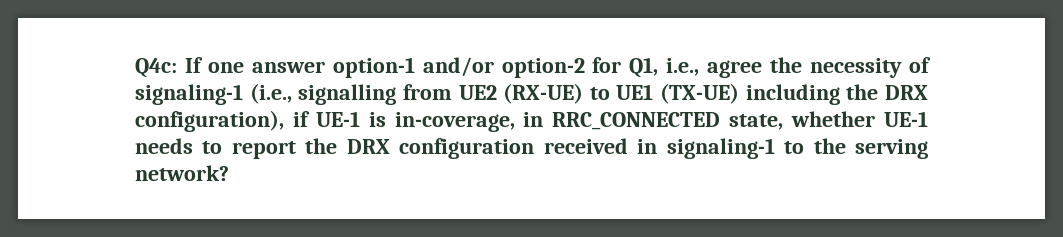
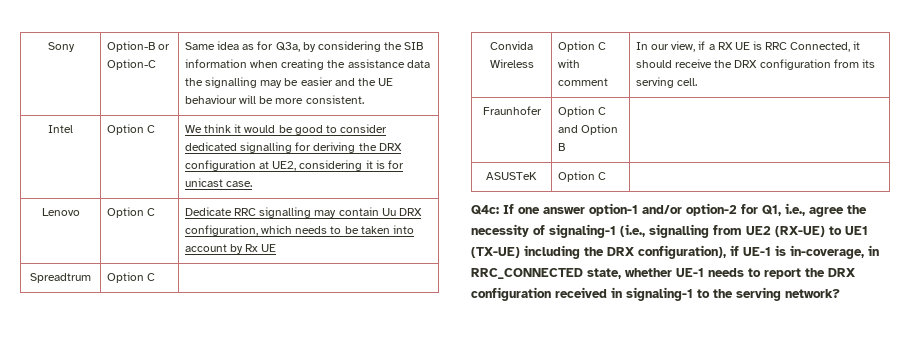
+ Sony | Option-B or Option-C | Same idea as for Q3a, by considering the SIB information when creating the assistance data the signalling may be easier and the UE behaviour will be more consistent.
+ Intel | Option C | We think it would be good to consider dedicated signalling for deriving the DRX configuration at UE2, considering it is for unicast case.
+ Lenovo | Option C | Dedicate RRC signalling may contain Uu DRX configuration, which needs to be taken into account by Rx UE
+ Spreadtrum | Option C |
+ Convida Wireless | Option C with comment | In our view, if a RX UE is RRC Connected, it should receive the DRX configuration from its serving cell.
+ Fraunhofer | Option C and Option B |
+ ASUSTeK | Option C |

